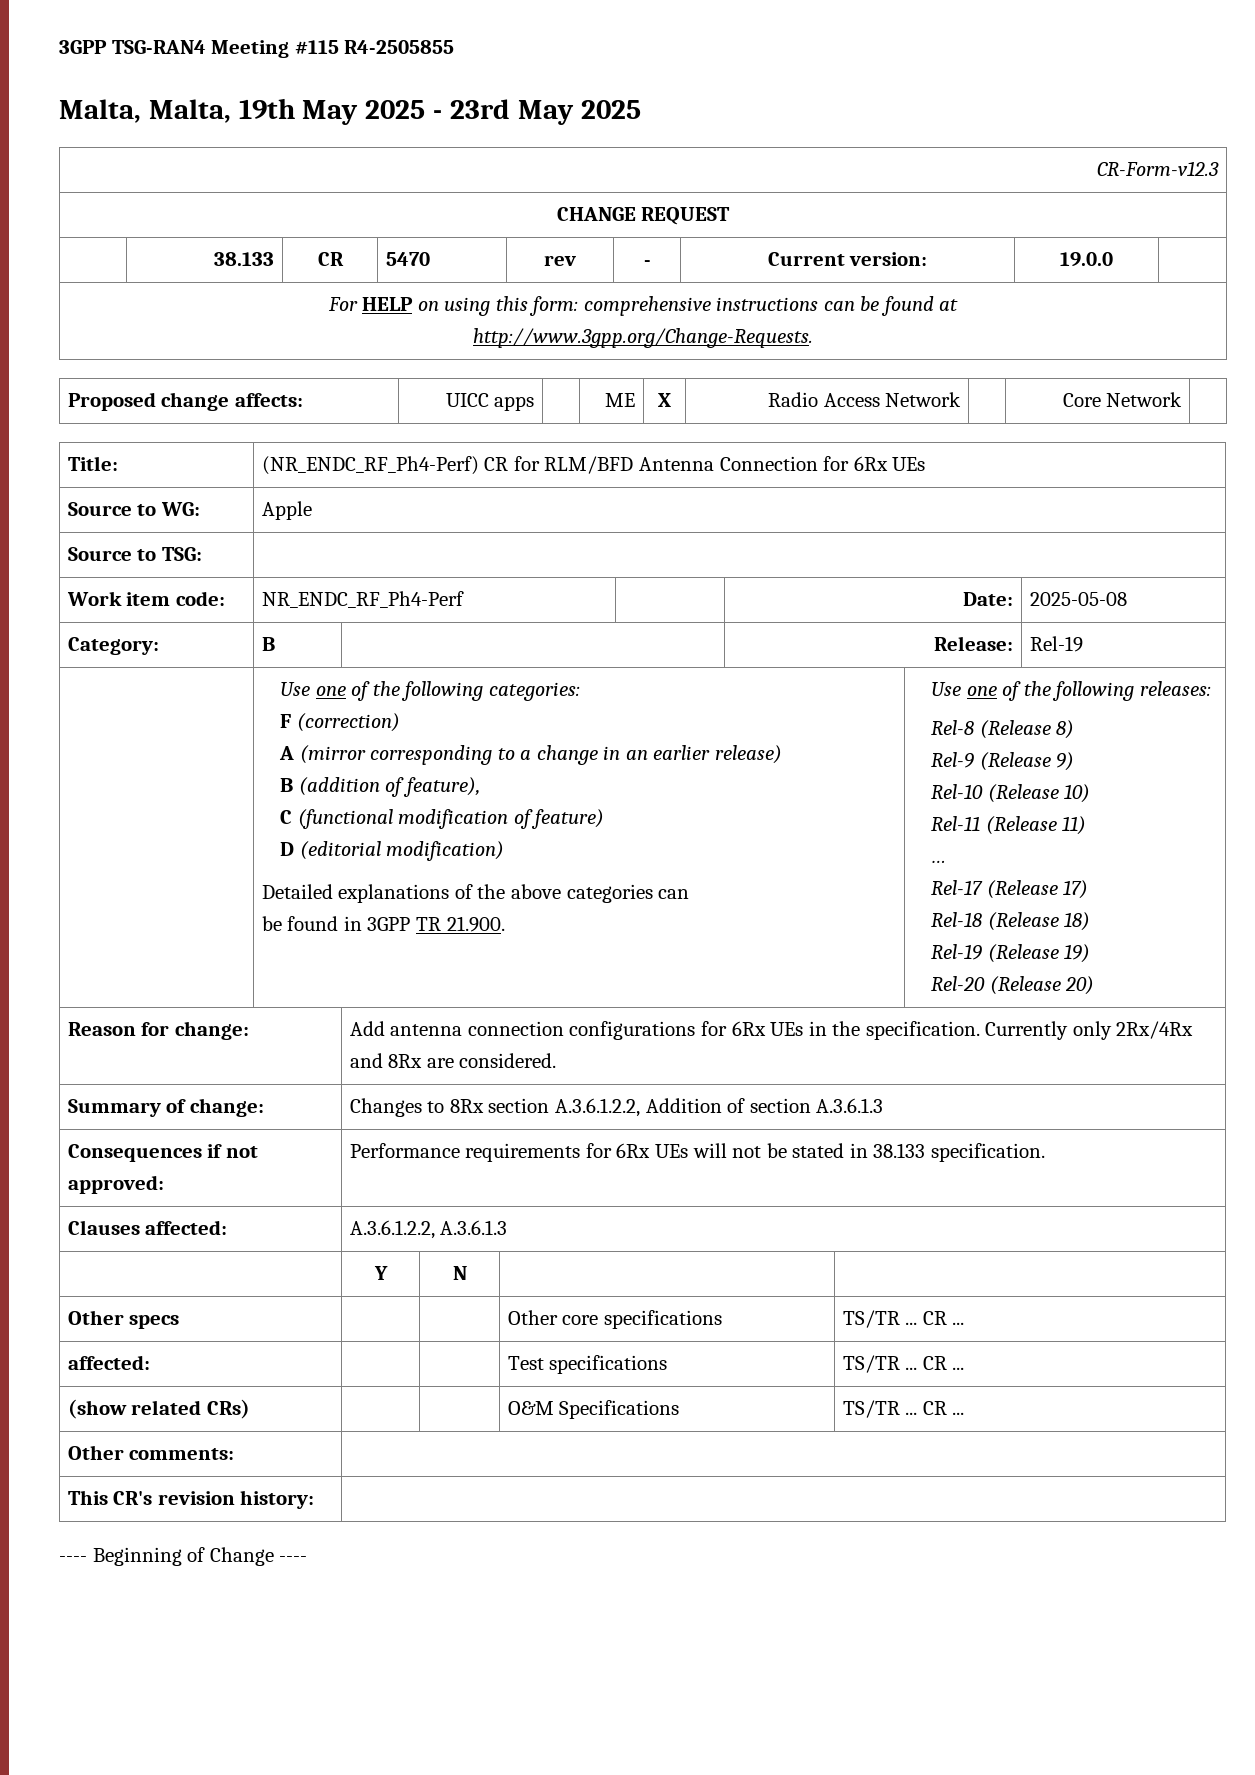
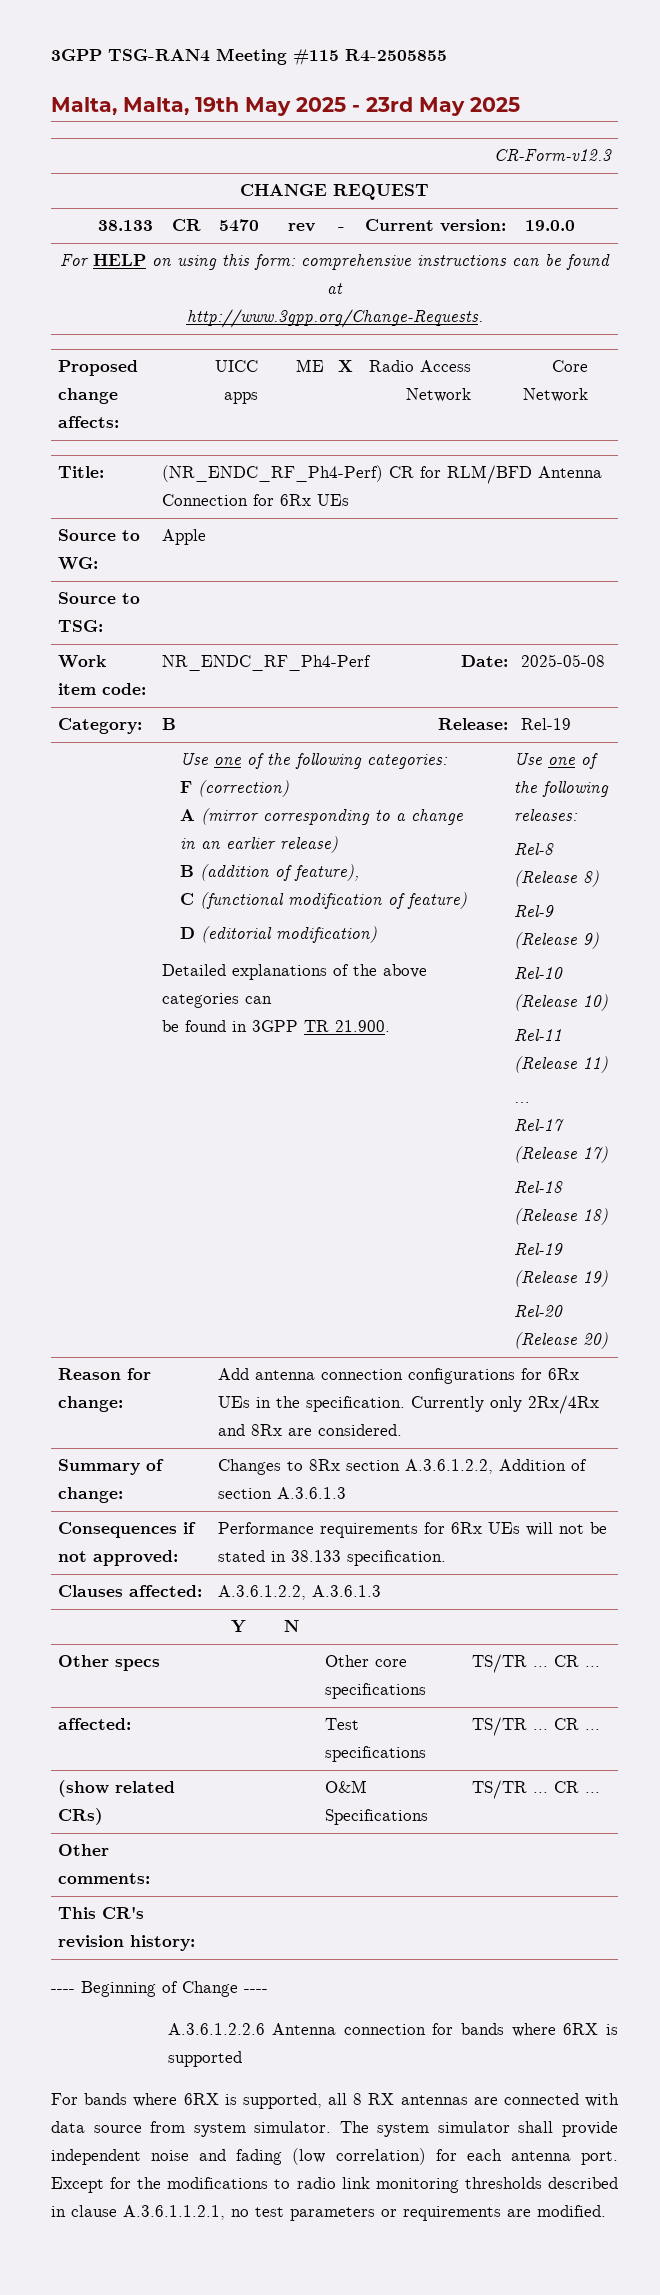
+ A.3.6.1.2.2.6 Antenna connection for bands where 6RX is supported
+ For bands where 6RX is supported, all 8 RX antennas are connected with data source from system simulator. The system simulator shall provide independent noise and fading (low correlation) for each antenna port. Except for the modifications to radio link monitoring thresholds described in clause A.3.6.1.1.2.1, no test parameters or requirements are modified.

